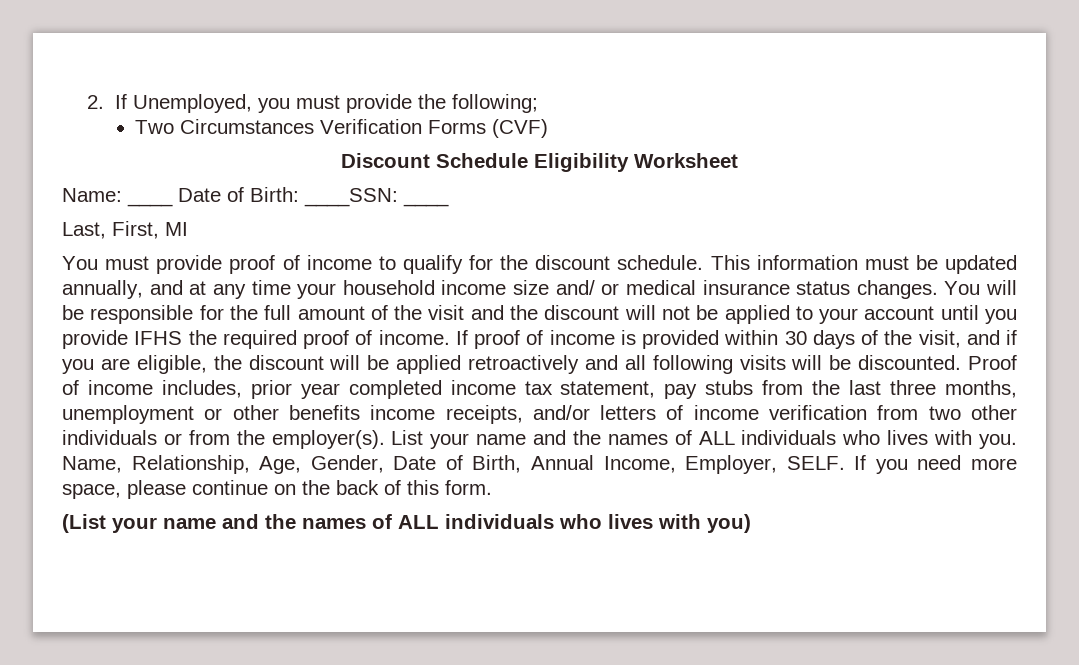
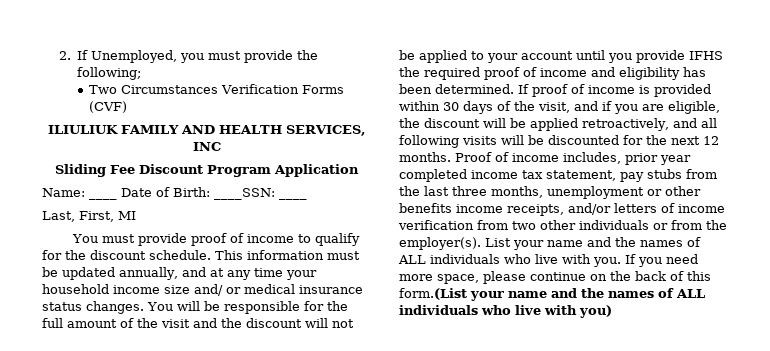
- Discount Schedule Eligibility Worksheet
+ ILIULIUK FAMILY AND HEALTH SERVICES, INC
+ Sliding Fee Discount Program Application
- You will be responsible for the full amount of the visit and the discount will not be applied to your account until you provide IFHS the required proof of income.
+ You will be responsible for the full amount of the visit and the discount will not be applied to your account until you provide IFHS the required proof of income and eligibility has been determined.
- If proof of income is provided within 30 days of the visit, and if you are eligible, the discount will be applied retroactively and all following visits will be discounted.
+ If proof of income is provided within 30 days of the visit, and if you are eligible, the discount will be applied retroactively, and all following visits will be discounted for the next 12 months.
- List your name and the names of ALL individuals who lives with you.
+ List your name and the names of ALL individuals who live with you.
- Name, Relationship, Age, Gender, Date of Birth, Annual Income, Employer, SELF.
- If you need more space, please continue on the back of this form.
- (List your name and the names of ALL individuals who lives with you)
+ If you need more space, please continue on the back of this form.(List your name and the names of ALL individuals who live with you)

